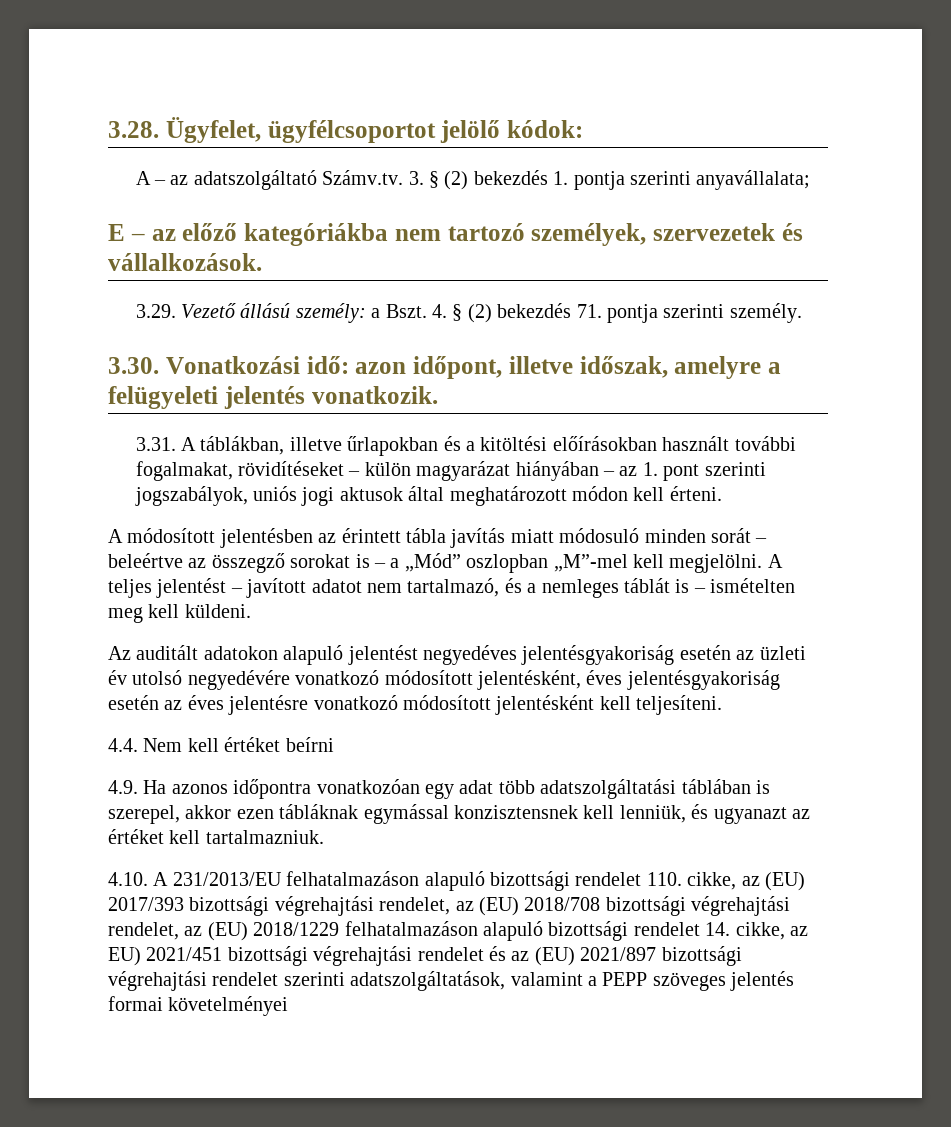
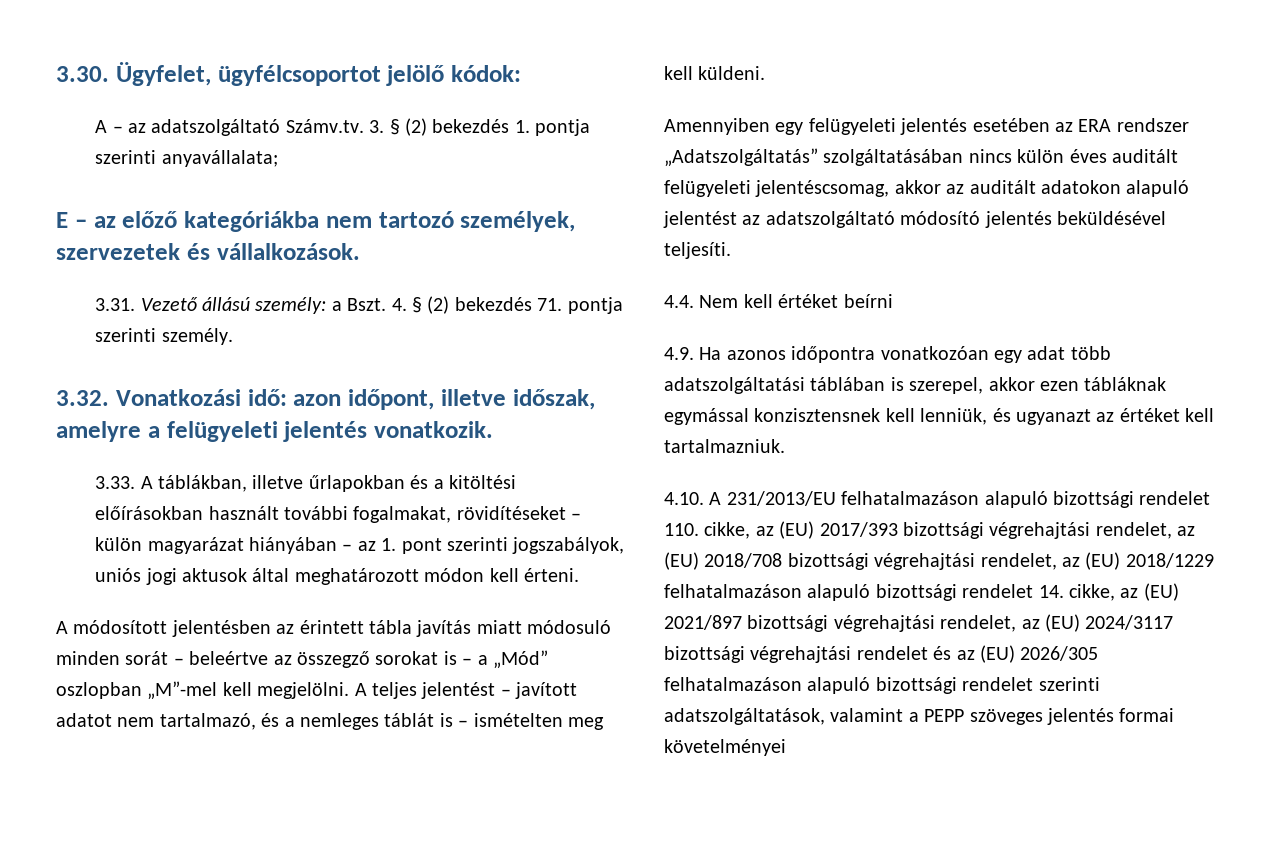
- 3.28. Ügyfelet, ügyfélcsoportot jelölő kódok:
+ 3.30. Ügyfelet, ügyfélcsoportot jelölő kódok:
- 3.29. Vezető állású személy: a Bszt.
+ 3.31. Vezető állású személy: a Bszt.
- 3.30. Vonatkozási idő: azon időpont, illetve időszak, amelyre a felügyeleti jelentés vonatkozik.
+ 3.32. Vonatkozási idő: azon időpont, illetve időszak, amelyre a felügyeleti jelentés vonatkozik.
- 3.31. A táblákban, illetve űrlapokban és a kitöltési előírásokban használt további fogalmakat, rövidítéseket – külön magyarázat hiányában – az 1. pont szerinti jogszabályok, uniós jogi aktusok által meghatározott módon kell érteni.
+ 3.33. A táblákban, illetve űrlapokban és a kitöltési előírásokban használt további fogalmakat, rövidítéseket – külön magyarázat hiányában – az 1. pont szerinti jogszabályok, uniós jogi aktusok által meghatározott módon kell érteni.
- Az auditált adatokon alapuló jelentést negyedéves jelentésgyakoriság esetén az üzleti év utolsó negyedévére vonatkozó módosított jelentésként, éves jelentésgyakoriság esetén az éves jelentésre vonatkozó módosított jelentésként kell teljesíteni.
+ Amennyiben egy felügyeleti jelentés esetében az ERA rendszer „Adatszolgáltatás” szolgáltatásában nincs külön éves auditált felügyeleti jelentéscsomag, akkor az auditált adatokon alapuló jelentést az adatszolgáltató módosító jelentés beküldésével teljesíti.
- 4.10. A 231/2013/EU felhatalmazáson alapuló bizottsági rendelet 110. cikke, az (EU) 2017/393 bizottsági végrehajtási rendelet, az (EU) 2018/708 bizottsági végrehajtási rendelet, az (EU) 2018/1229 felhatalmazáson alapuló bizottsági rendelet 14. cikke, az EU) 2021/451 bizottsági végrehajtási rendelet és az (EU) 2021/897 bizottsági végrehajtási rendelet szerinti adatszolgáltatások, valamint a PEPP szöveges jelentés formai követelményei
+ 4.10. A 231/2013/EU felhatalmazáson alapuló bizottsági rendelet 110. cikke, az (EU) 2017/393 bizottsági végrehajtási rendelet, az (EU) 2018/708 bizottsági végrehajtási rendelet, az (EU) 2018/1229 felhatalmazáson alapuló bizottsági rendelet 14. cikke, az (EU) 2021/897 bizottsági végrehajtási rendelet, az (EU) 2024/3117 bizottsági végrehajtási rendelet és az (EU) 2026/305 felhatalmazáson alapuló bizottsági rendelet szerinti adatszolgáltatások, valamint a PEPP szöveges jelentés formai követelményei

